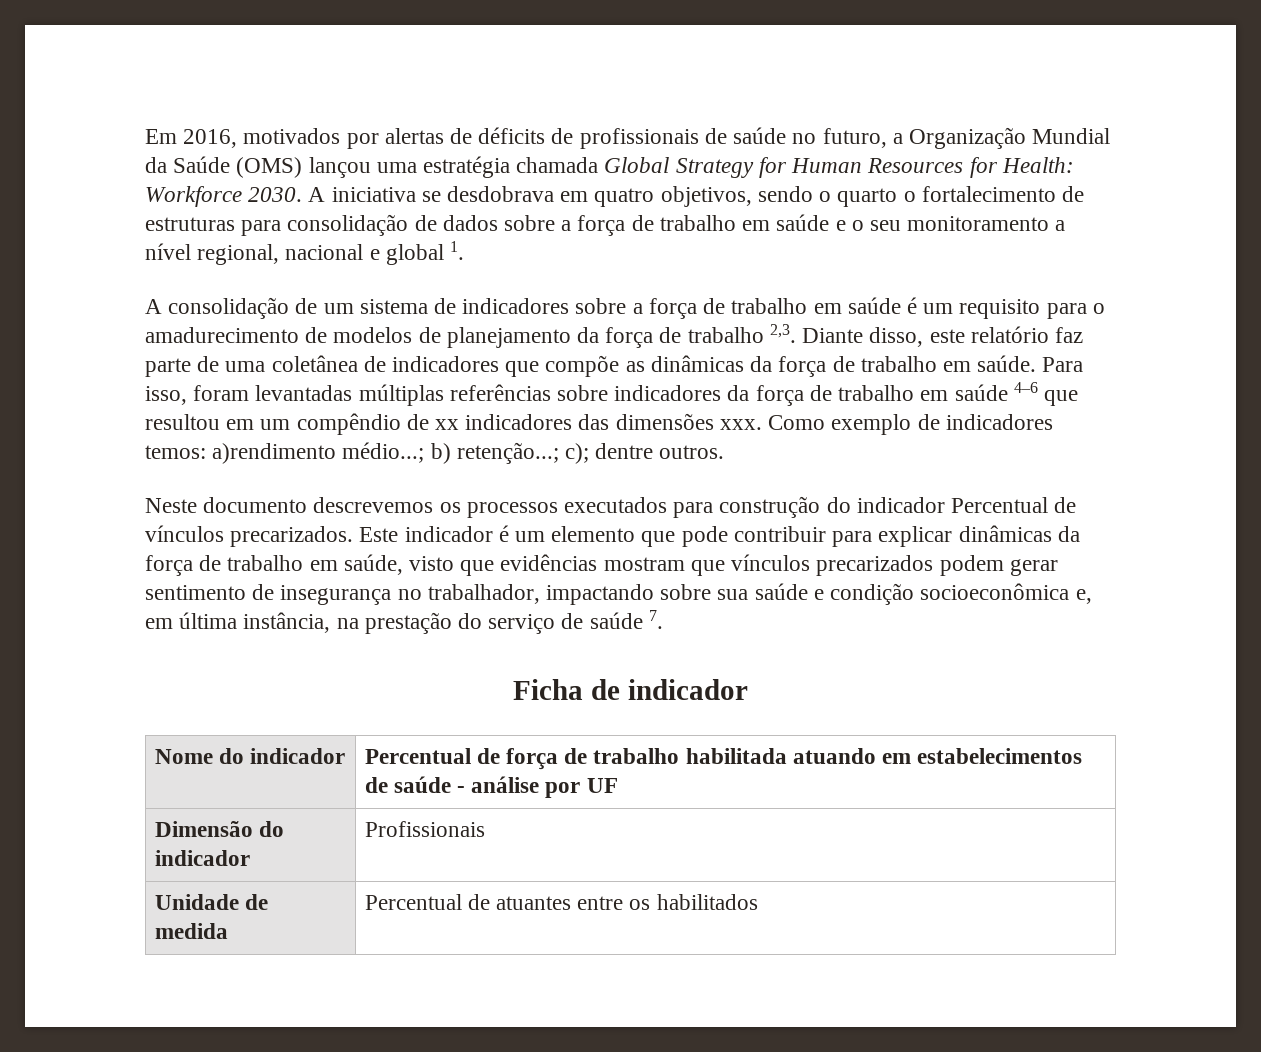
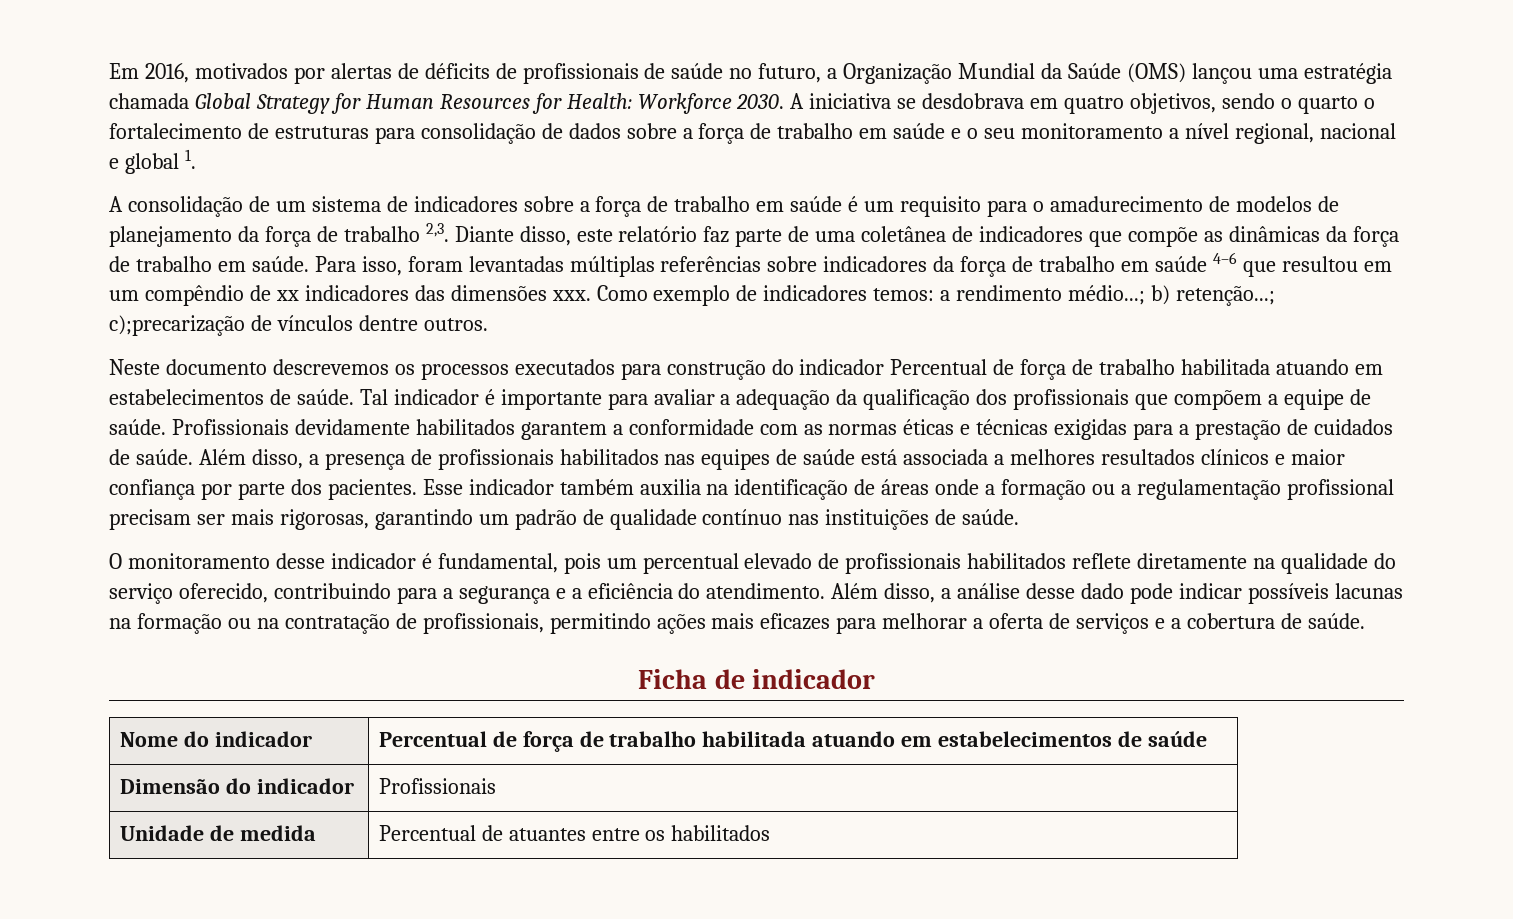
- Como exemplo de indicadores temos: a)rendimento médio...; b) retenção...; c); dentre outros.
+ Como exemplo de indicadores temos: a rendimento médio...; b) retenção...; c);precarização de vínculos dentre outros.
- Neste documento descrevemos os processos executados para construção do indicador Percentual de vínculos precarizados. Este indicador é um elemento que pode contribuir para explicar dinâmicas da força de trabalho em saúde, visto que evidências mostram que vínculos precarizados podem gerar sentimento de insegurança no trabalhador, impactando sobre sua saúde e condição socioeconômica e, em última instância, na prestação do serviço de saúde 7.
+ Neste documento descrevemos os processos executados para construção do indicador Percentual de força de trabalho habilitada atuando em estabelecimentos de saúde. Tal indicador é importante para avaliar a adequação da qualificação dos profissionais que compõem a equipe de saúde. Profissionais devidamente habilitados garantem a conformidade com as normas éticas e técnicas exigidas para a prestação de cuidados de saúde. Além disso, a presença de profissionais habilitados nas equipes de saúde está associada a melhores resultados clínicos e maior confiança por parte dos pacientes. Esse indicador também auxilia na identificação de áreas onde a formação ou a regulamentação profissional precisam ser mais rigorosas, garantindo um padrão de qualidade contínuo nas instituições de saúde.
+ O monitoramento desse indicador é fundamental, pois um percentual elevado de profissionais habilitados reflete diretamente na qualidade do serviço oferecido, contribuindo para a segurança e a eficiência do atendimento. Além disso, a análise desse dado pode indicar possíveis lacunas na formação ou na contratação de profissionais, permitindo ações mais eficazes para melhorar a oferta de serviços e a cobertura de saúde.
- Nome do indicador | Percentual de força de trabalho habilitada atuando em estabelecimentos de saúde - análise por UF
+ Nome do indicador | Percentual de força de trabalho habilitada atuando em estabelecimentos de saúde

